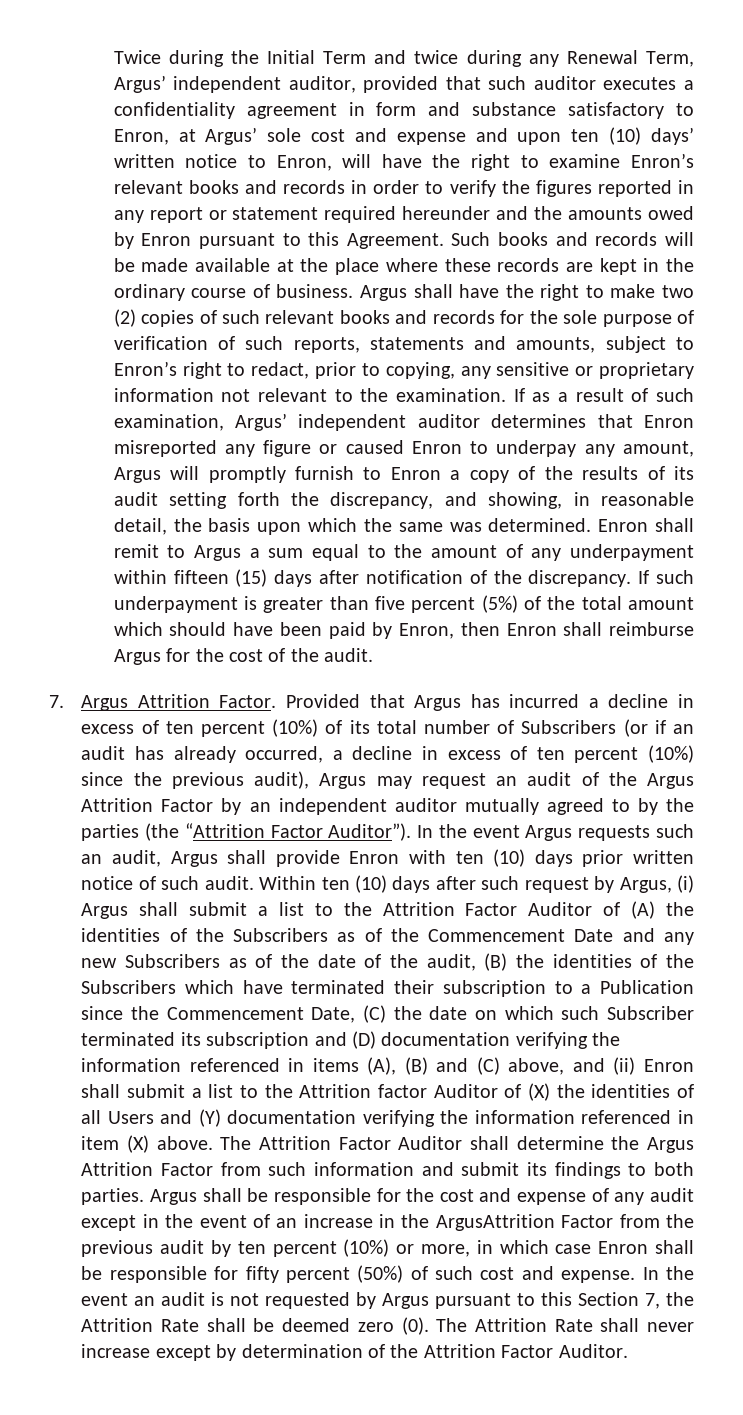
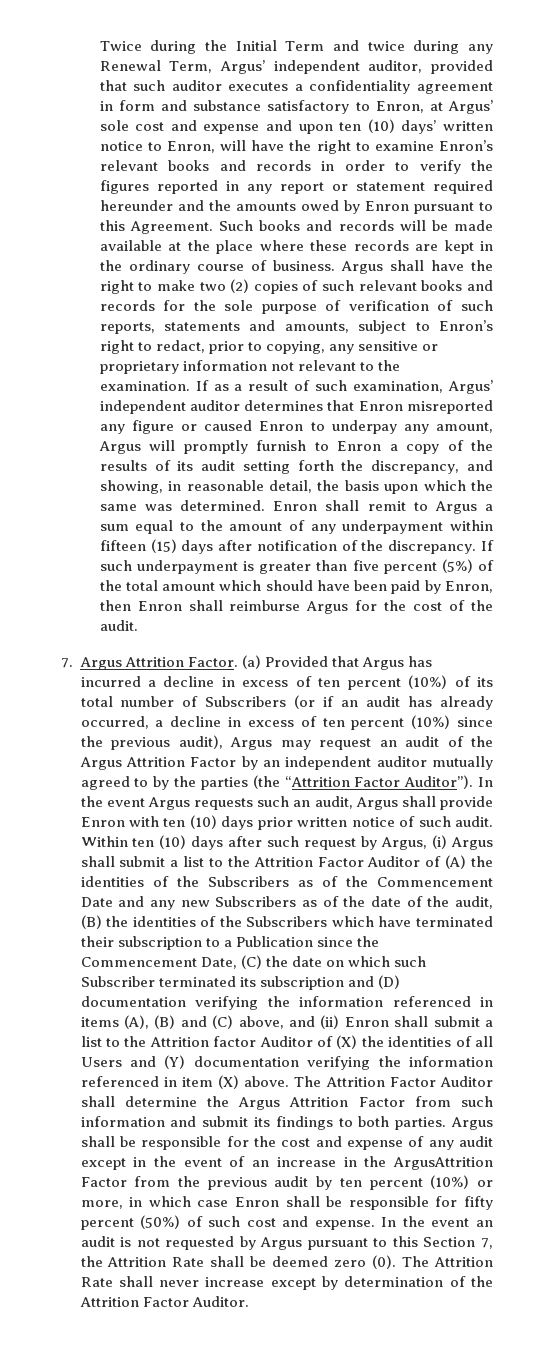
- Provided that Argus has incurred a decline in excess of ten percent (10%) of its total number of Subscribers (or if an audit has already occurred, a decline in excess of ten percent (10%) since the previous audit), Argus may request an audit of the Argus Attrition Factor by an independent auditor mutually agreed to by the parties (the “Attrition Factor Auditor”).
+ (a) Provided that Argus has incurred a decline in excess of ten percent (10%) of its total number of Subscribers (or if an audit has already occurred, a decline in excess of ten percent (10%) since the previous audit), Argus may request an audit of the Argus Attrition Factor by an independent auditor mutually agreed to by the parties (the “Attrition Factor Auditor”).

